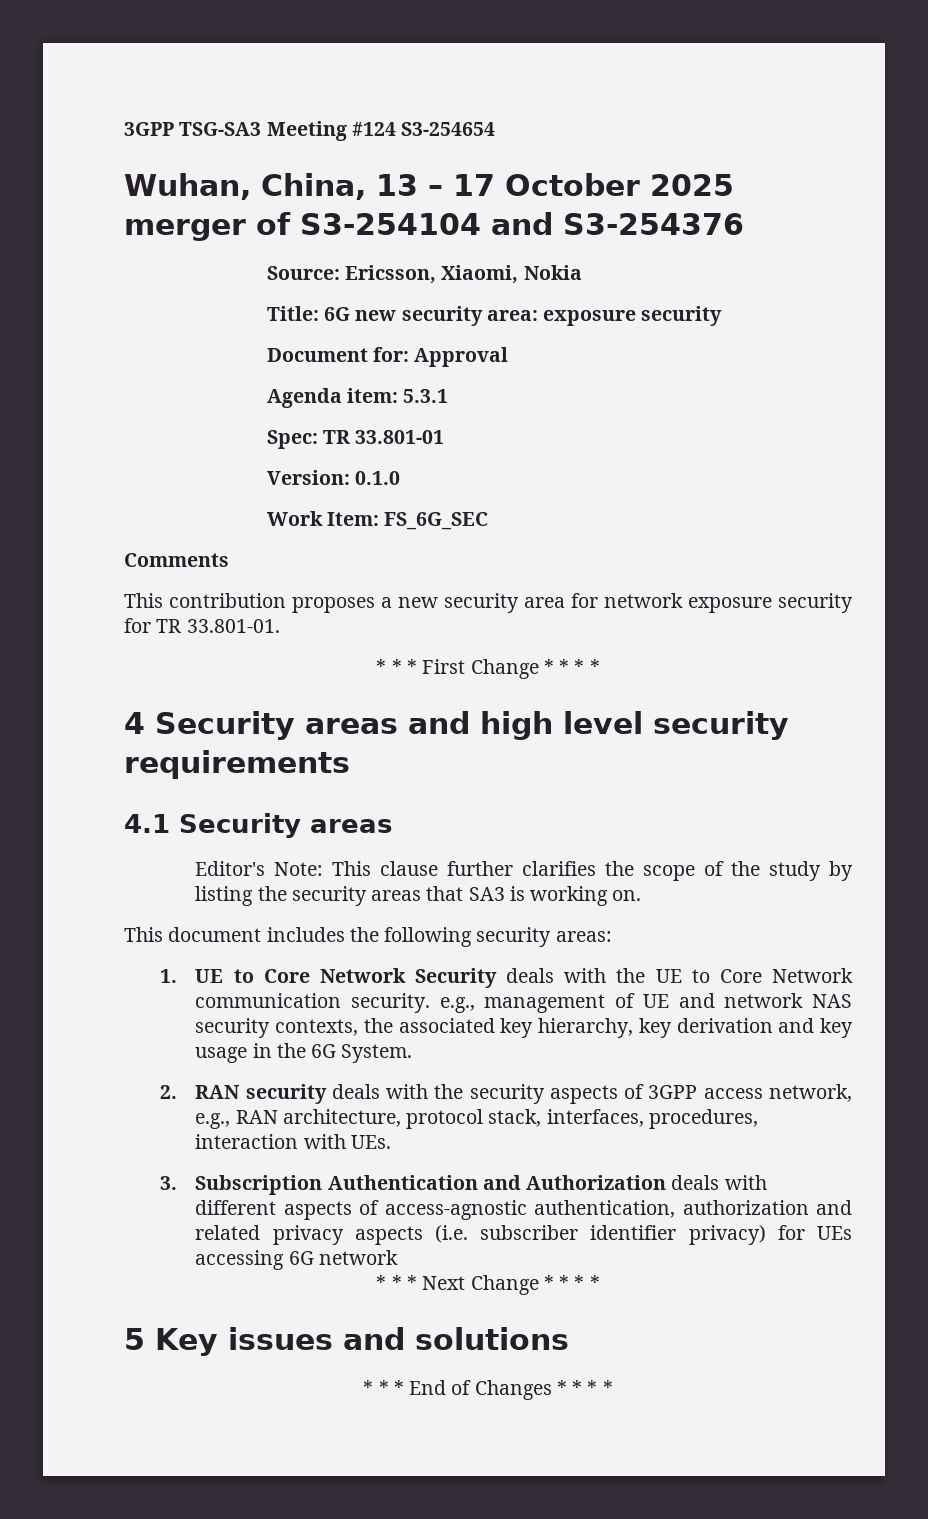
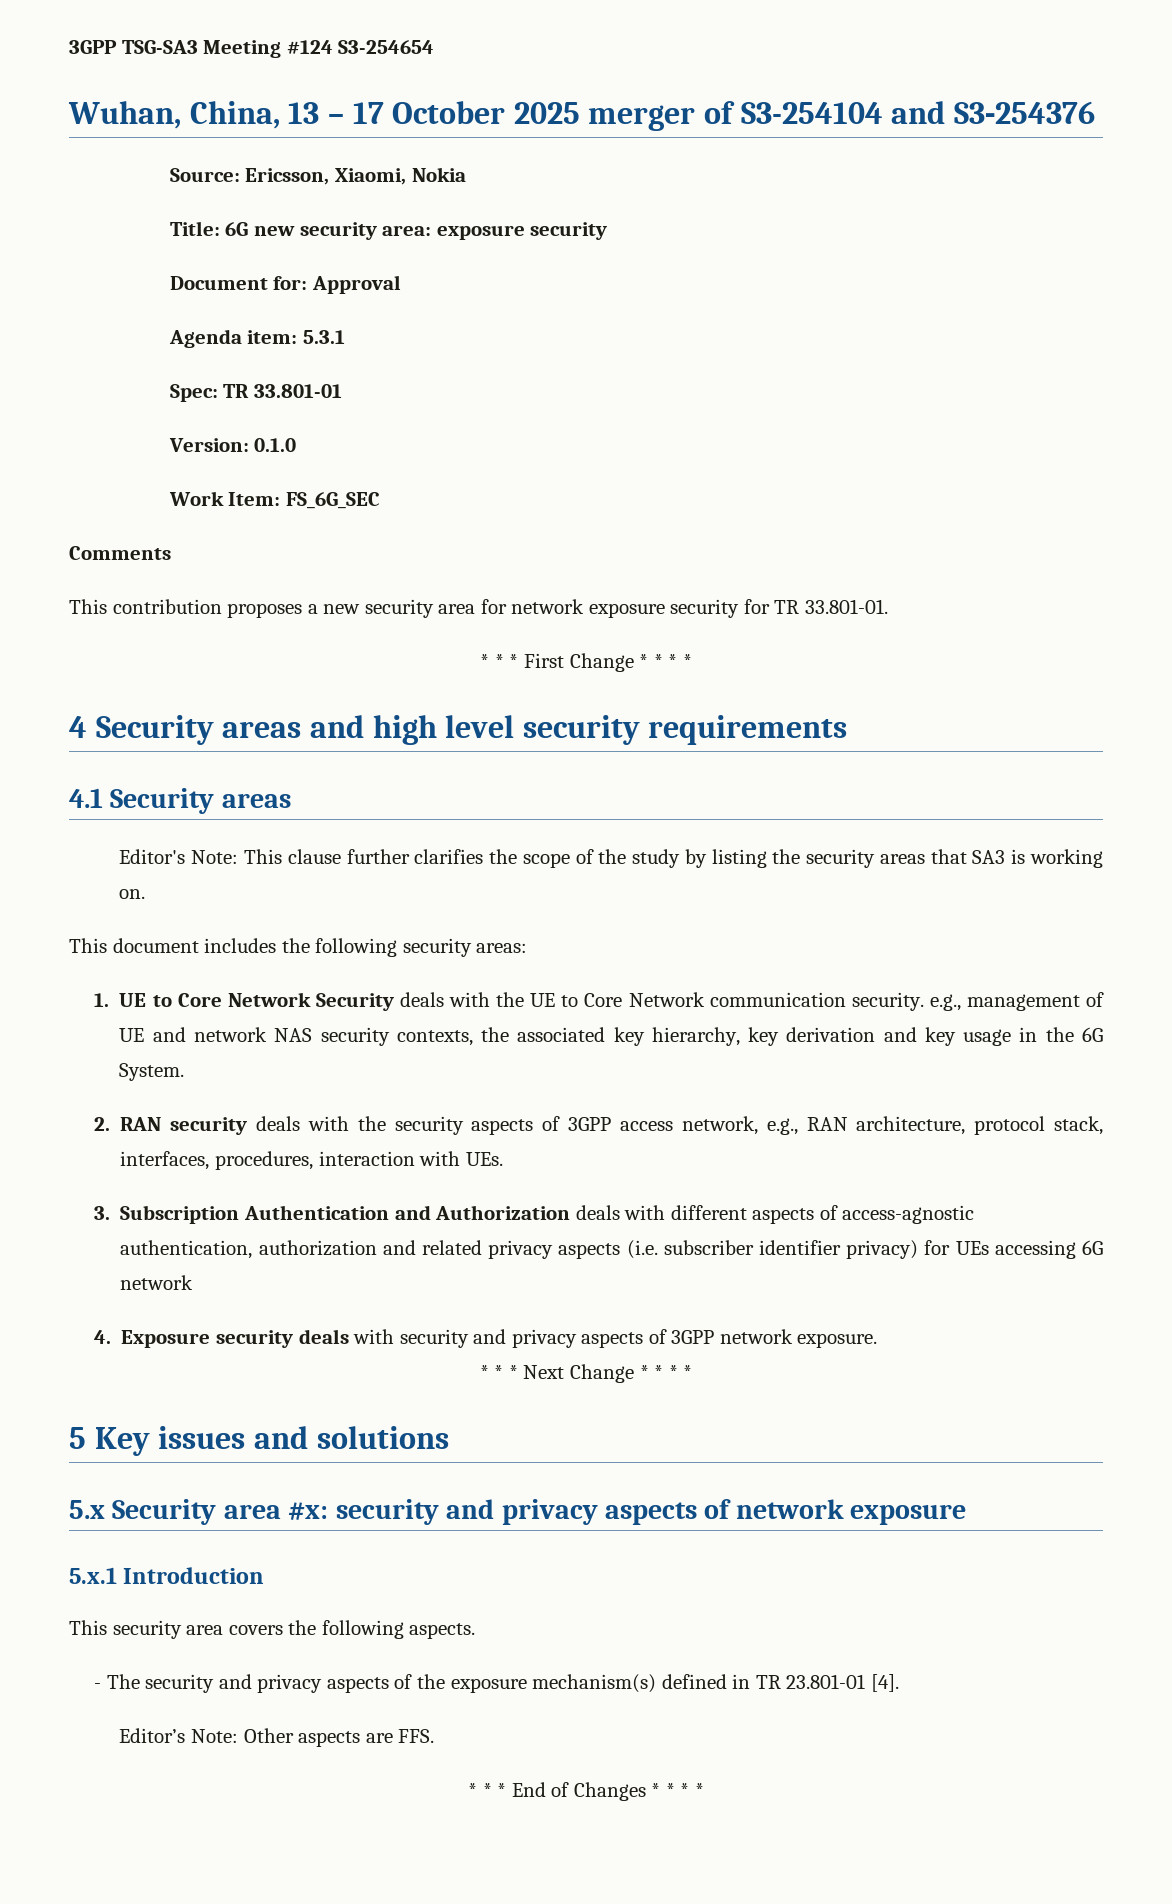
+ 4. Exposure security deals with security and privacy aspects of 3GPP network exposure.
+ 5.x Security area #x: security and privacy aspects of network exposure
+ 5.x.1 Introduction
+ This security area covers the following aspects.
+ - The security and privacy aspects of the exposure mechanism(s) defined in TR 23.801-01 [4].
+ Editor’s Note: Other aspects are FFS.

